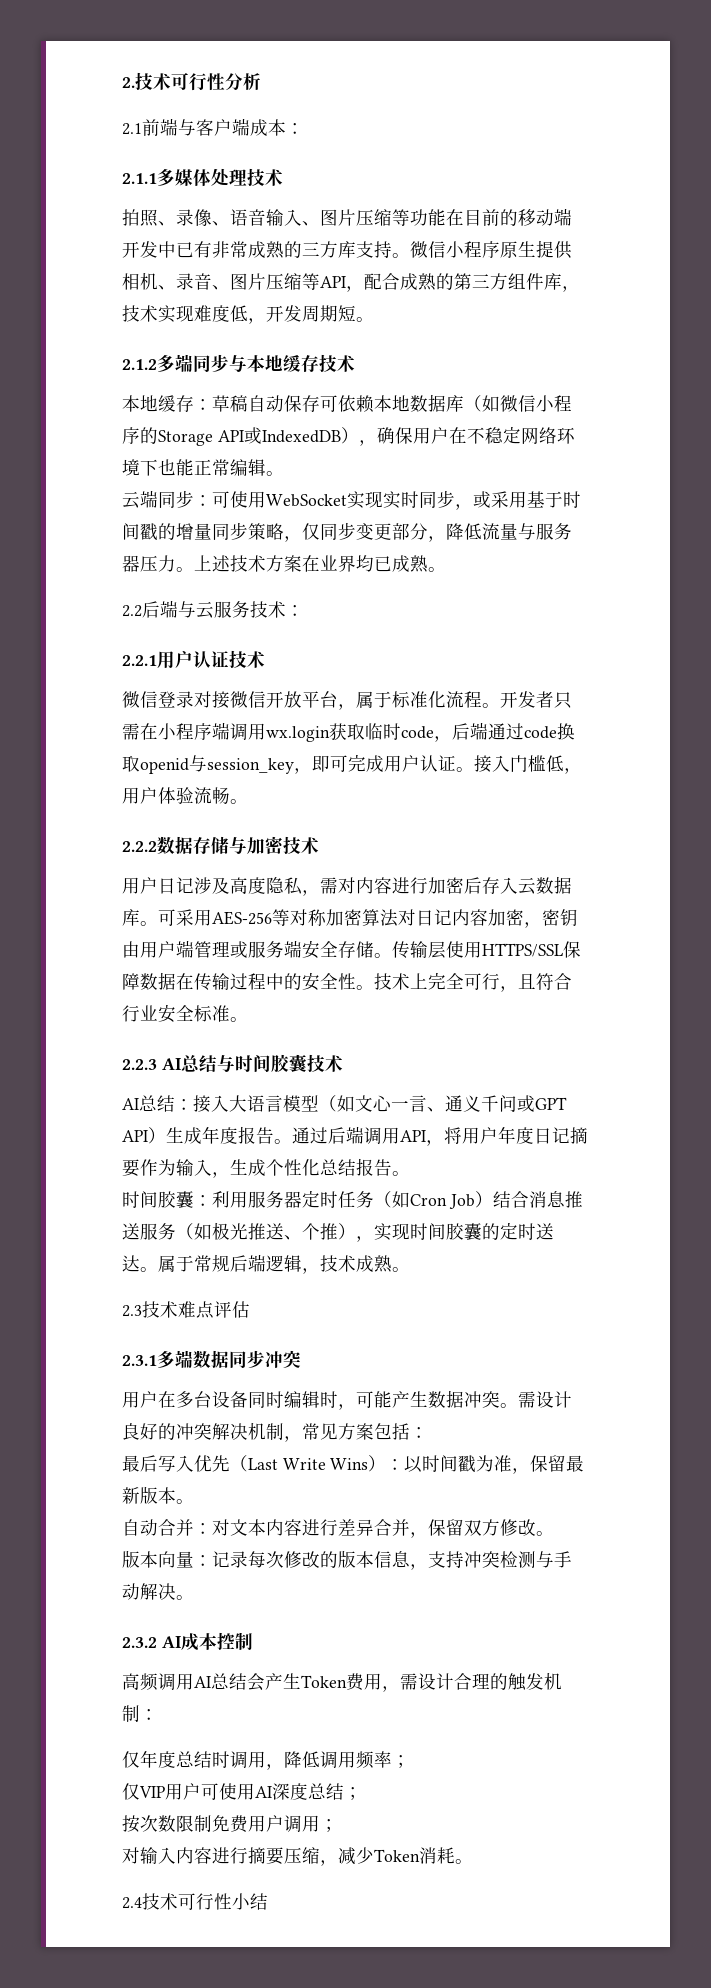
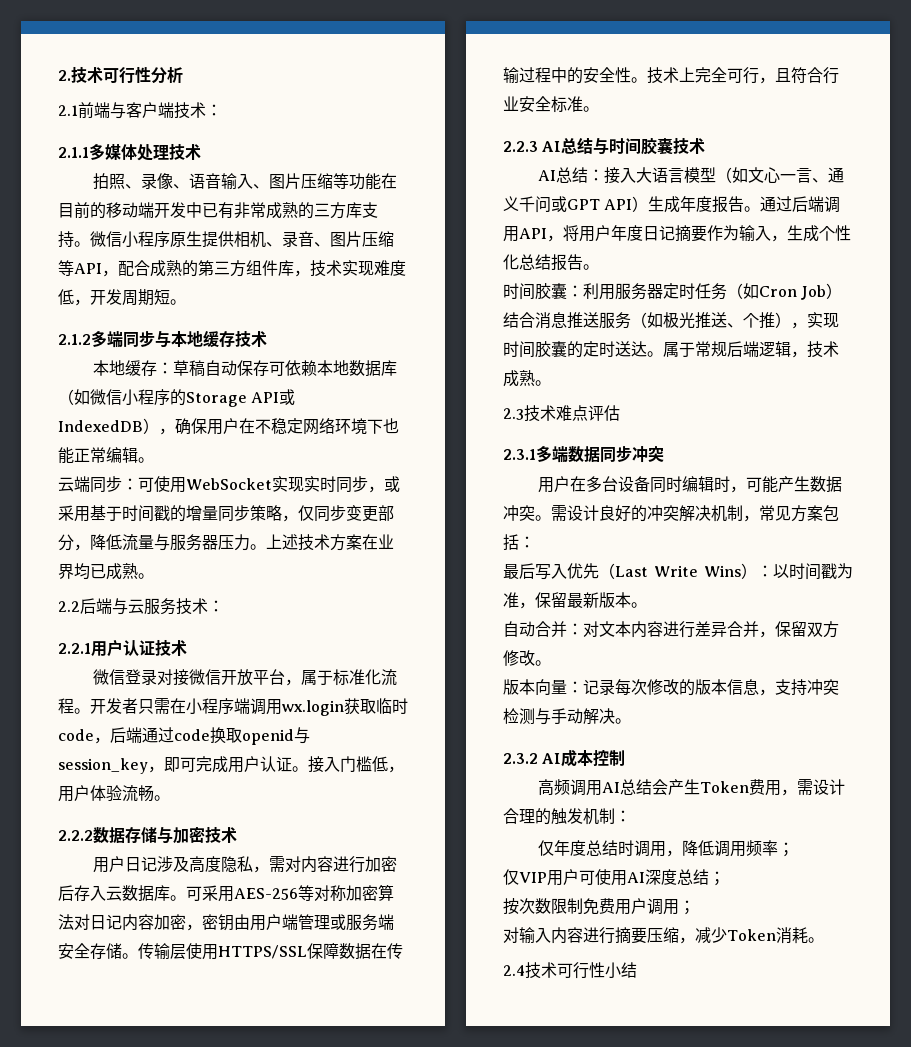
- 2.1前端与客户端成本：
+ 2.1前端与客户端技术：

